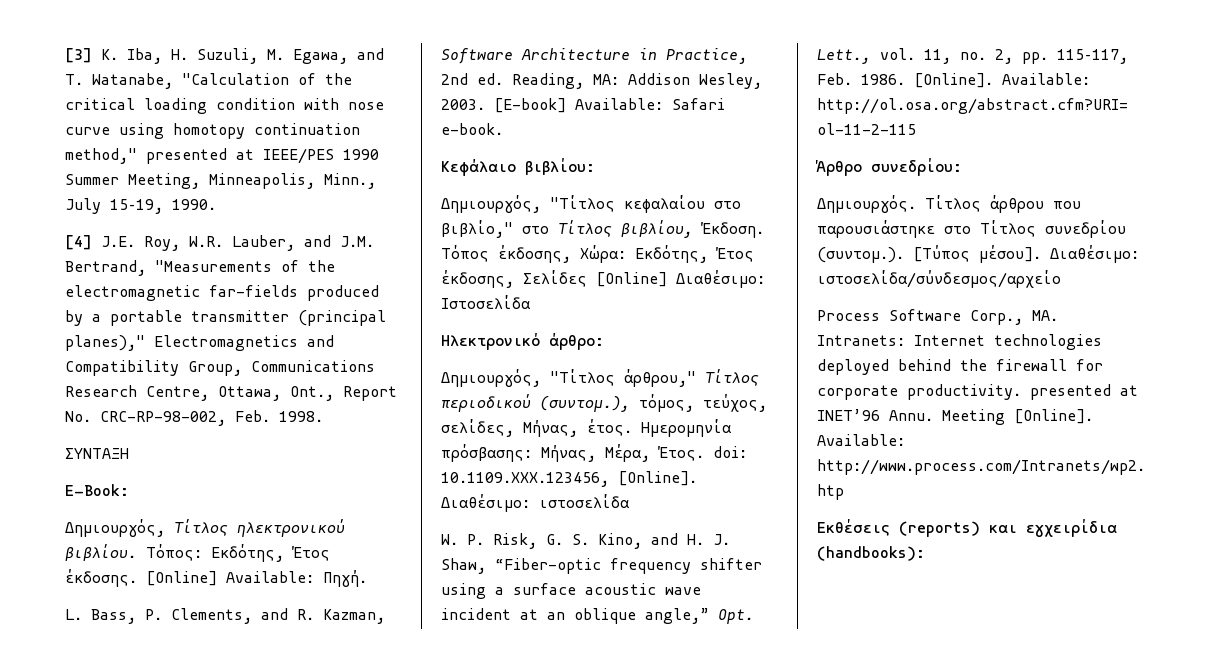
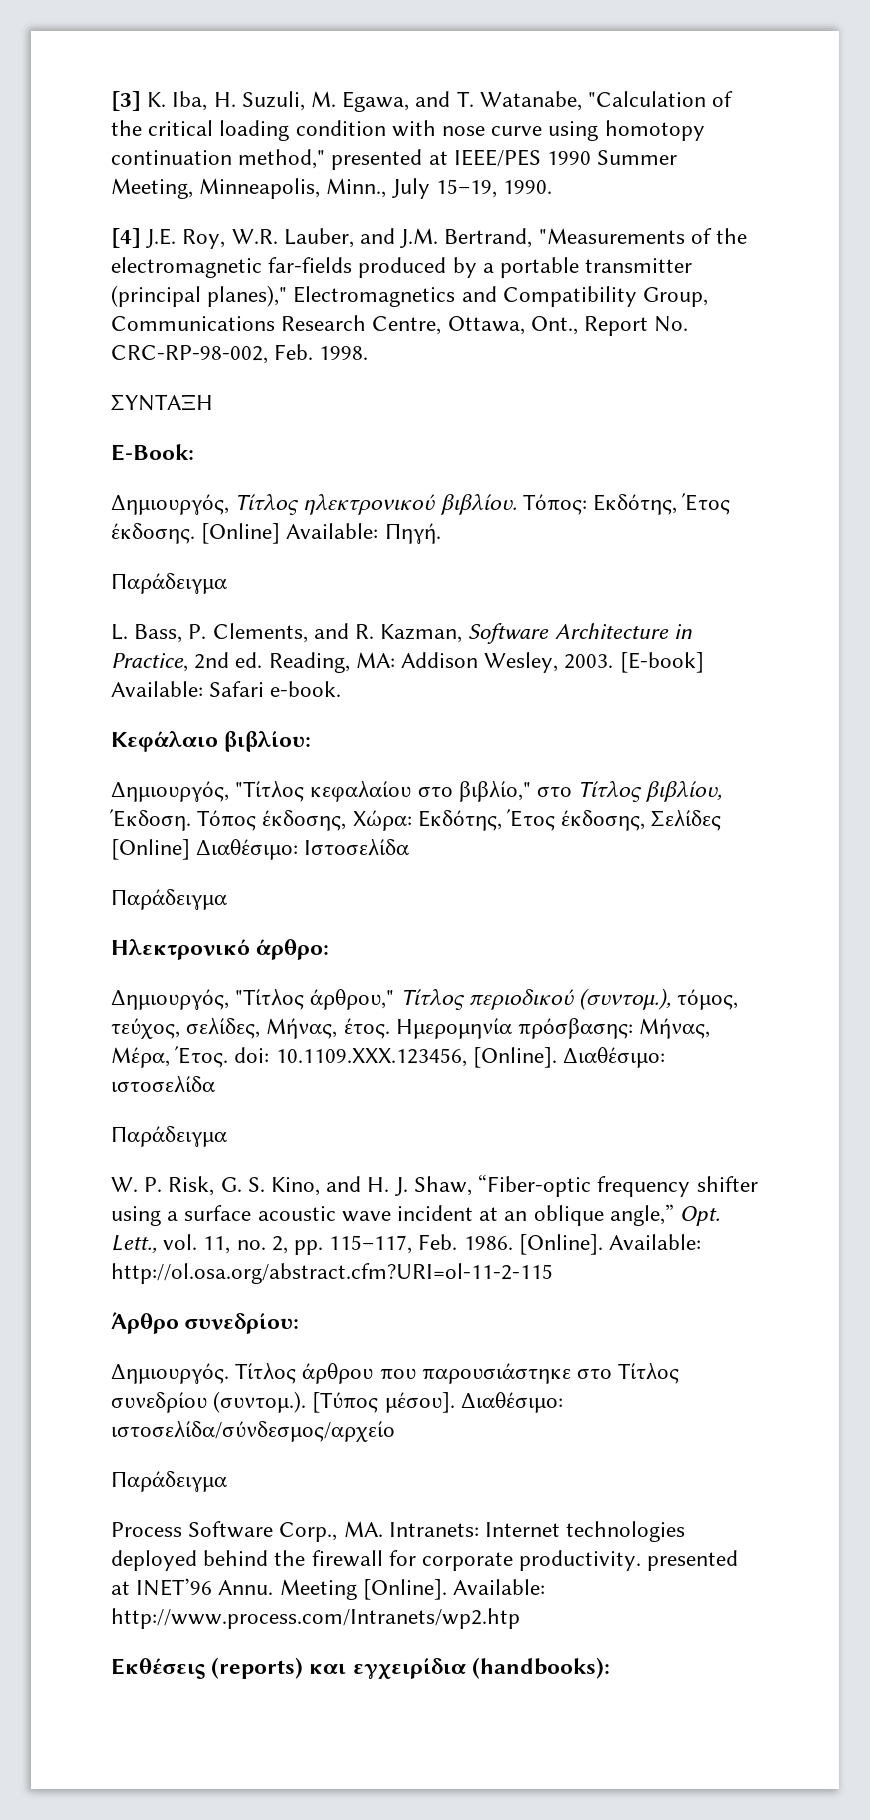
  [Online] Available: Πηγή.
+ Παράδειγμα
  Τόπος έκδοσης, Χώρα: Εκδότης, Έτος έκδοσης, Σελίδες [Online] Διαθέσιμο: Ιστοσελίδα
+ Παράδειγμα
  Διαθέσιμο: ιστοσελίδα
+ Παράδειγμα
  Διαθέσιμο: ιστοσελίδα/σύνδεσμος/αρχείο
+ Παράδειγμα

